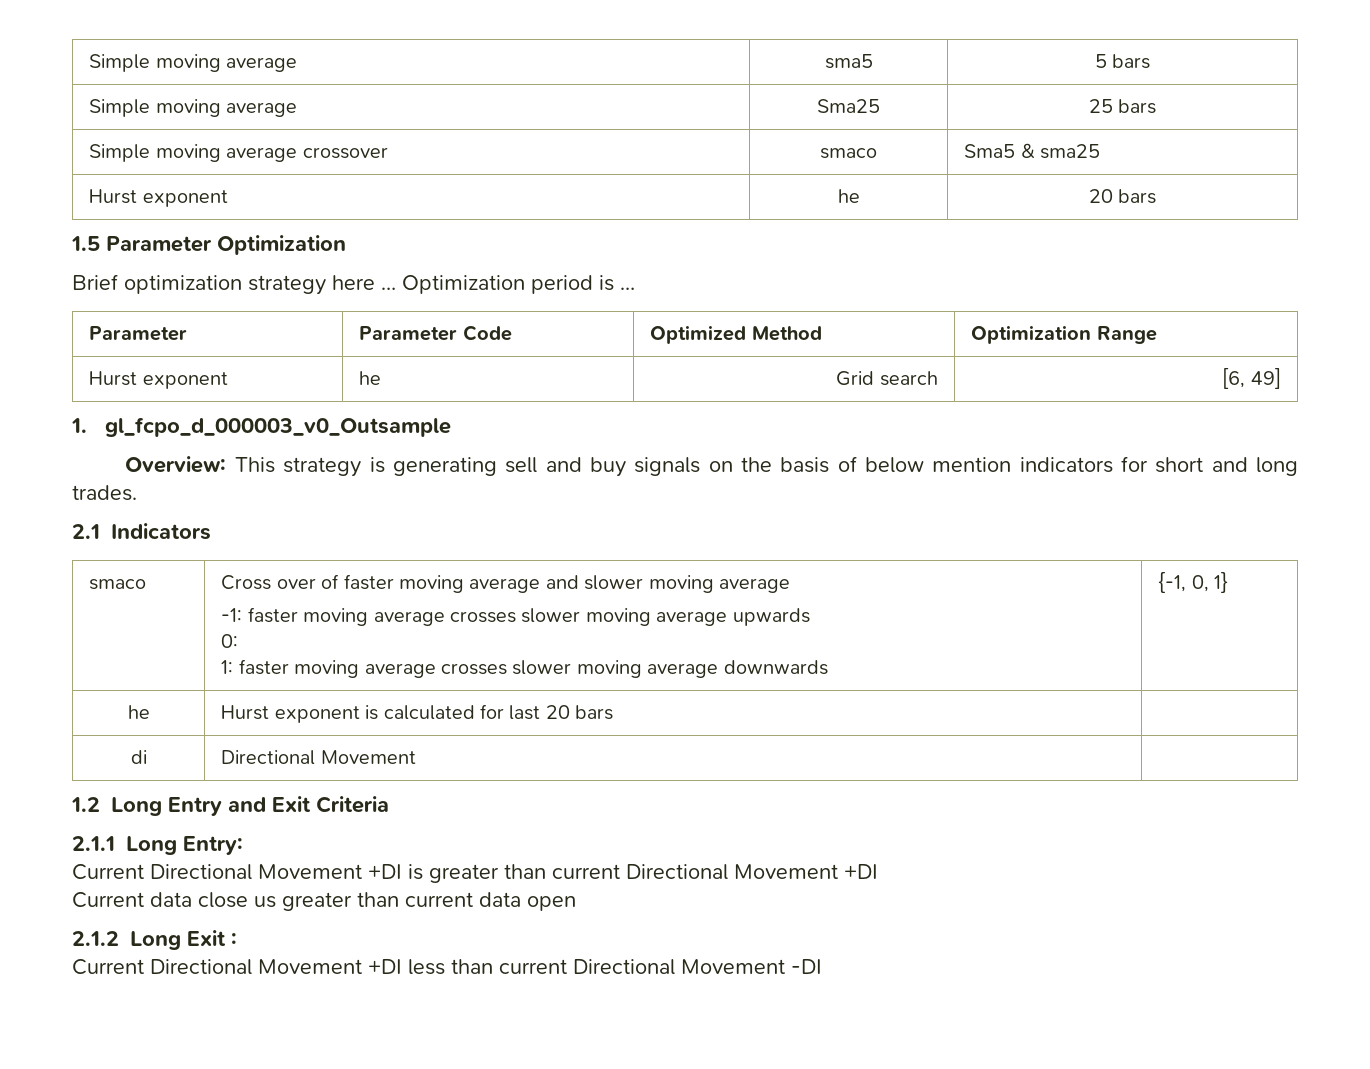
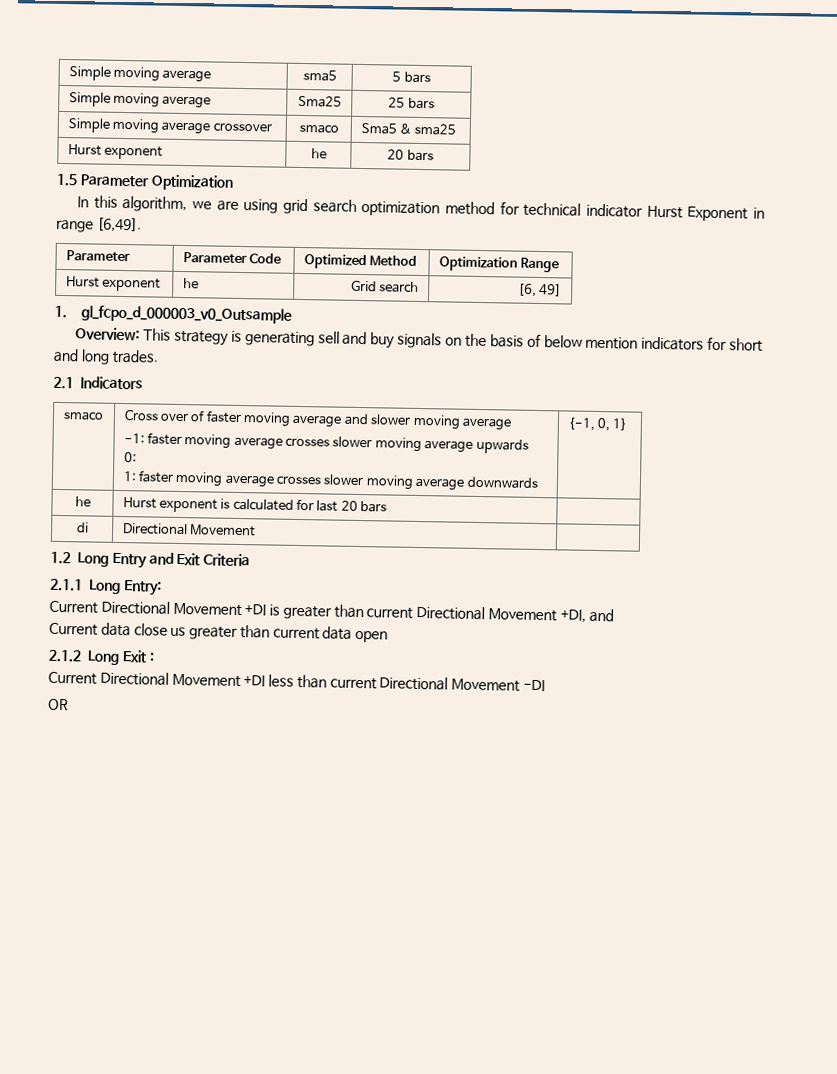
- Brief optimization strategy here … Optimization period is …
+ In this algorithm, we are using grid search optimization method for technical indicator Hurst Exponent in range [6,49].
- Current Directional Movement +DI is greater than current Directional Movement +DI
+ Current Directional Movement +DI is greater than current Directional Movement +DI, and
+ OR

